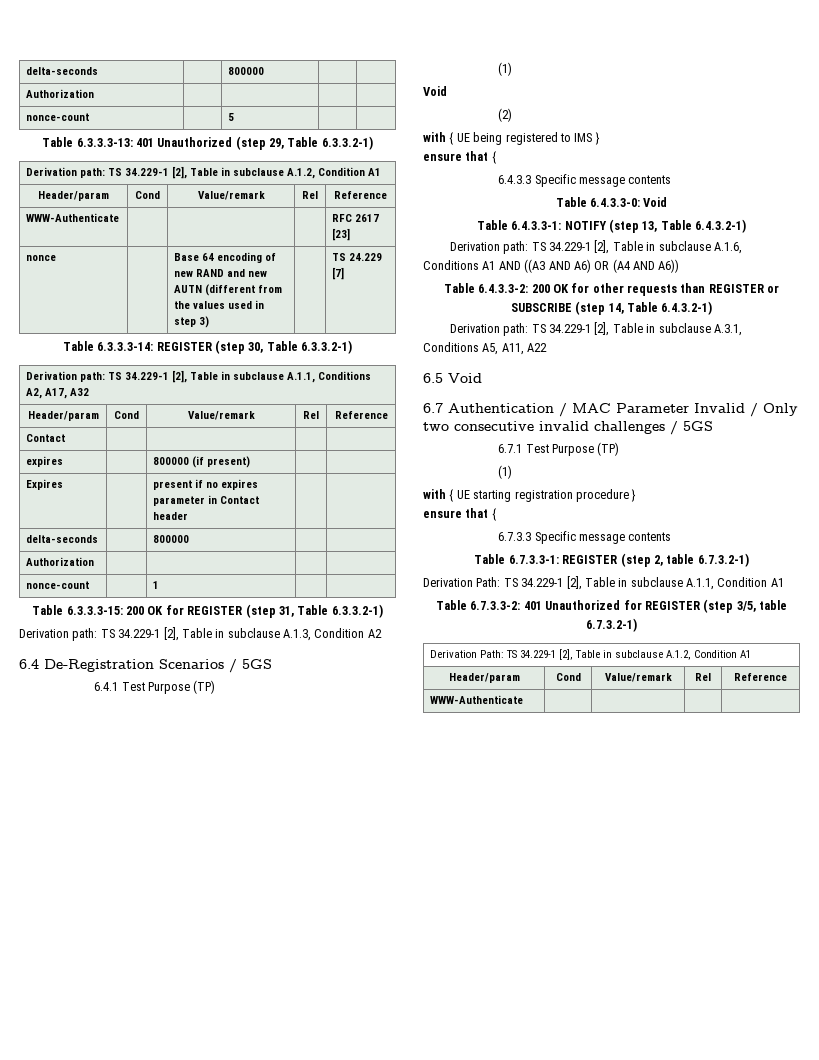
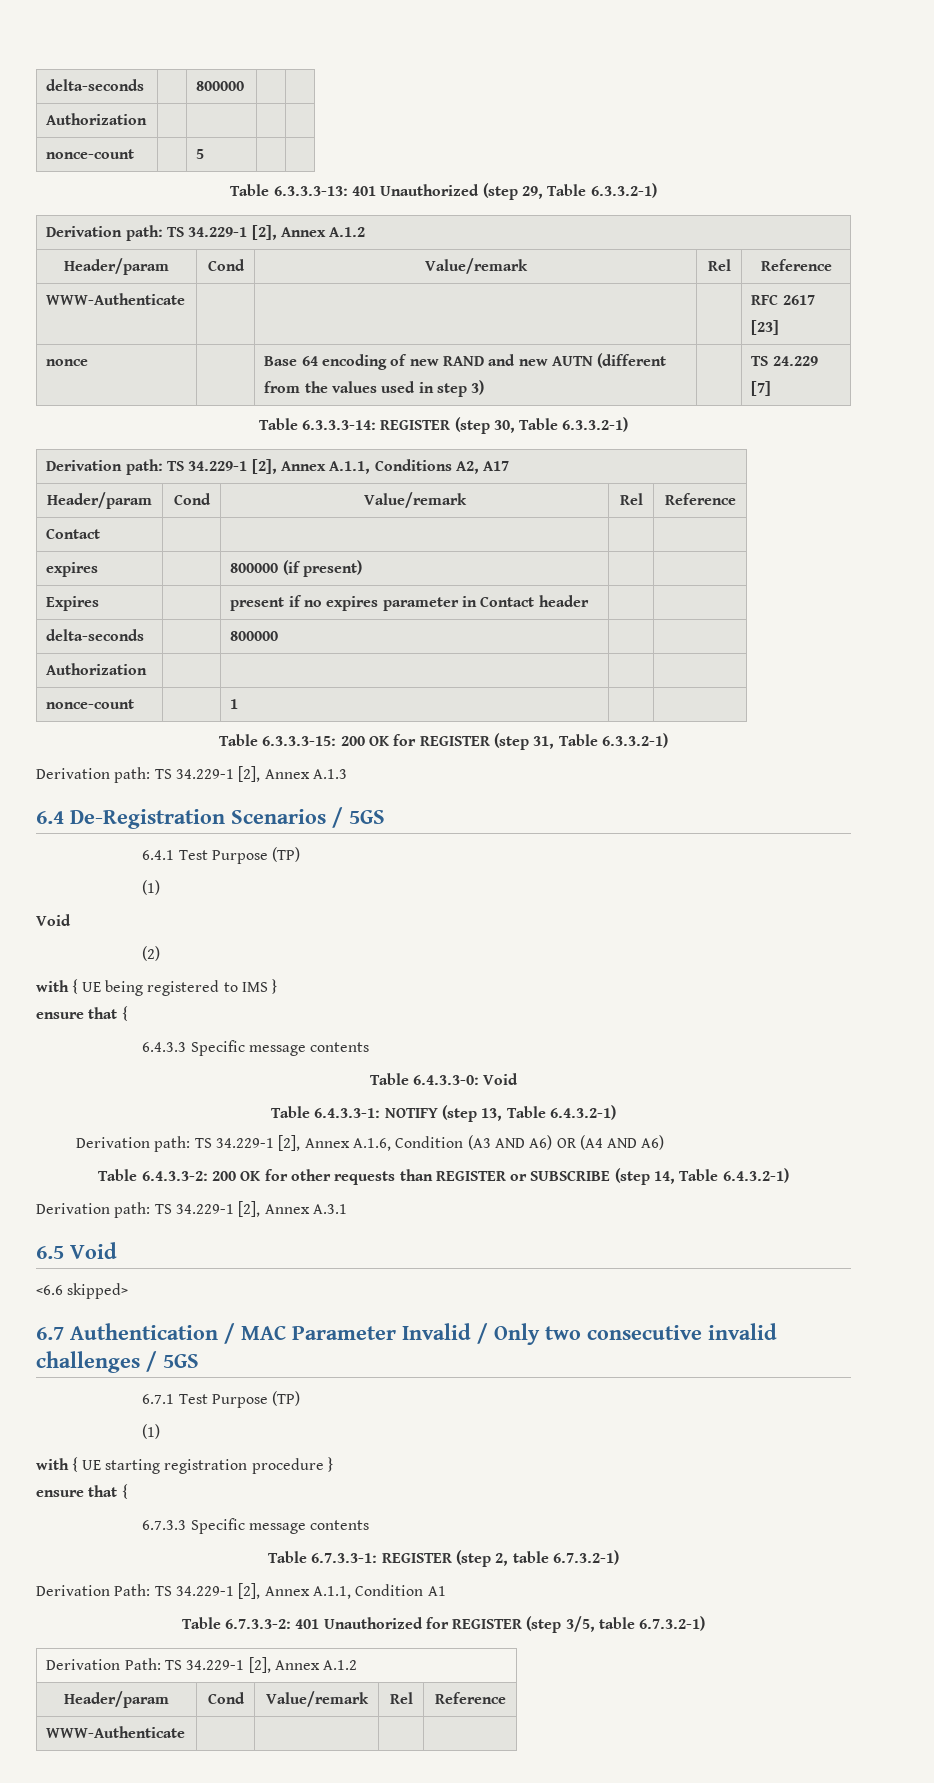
- Derivation path: TS 34.229-1 [2], Table in subclause A.1.2, Condition A1
+ Derivation path: TS 34.229-1 [2], Annex A.1.2
- Derivation path: TS 34.229-1 [2], Table in subclause A.1.1, Conditions A2, A17, A32
+ Derivation path: TS 34.229-1 [2], Annex A.1.1, Conditions A2, A17
- Derivation path: TS 34.229-1 [2], Table in subclause A.1.3, Condition A2
+ Derivation path: TS 34.229-1 [2], Annex A.1.3
- Derivation path: TS 34.229-1 [2], Table in subclause A.1.6, Conditions A1 AND ((A3 AND A6) OR (A4 AND A6))
+ Derivation path: TS 34.229-1 [2], Annex A.1.6, Condition (A3 AND A6) OR (A4 AND A6)
- Derivation path: TS 34.229-1 [2], Table in subclause A.3.1, Conditions A5, A11, A22
+ Derivation path: TS 34.229-1 [2], Annex A.3.1
+ <6.6 skipped>
- Derivation Path: TS 34.229-1 [2], Table in subclause A.1.1, Condition A1
+ Derivation Path: TS 34.229-1 [2], Annex A.1.1, Condition A1
- Derivation Path: TS 34.229-1 [2], Table in subclause A.1.2, Condition A1
+ Derivation Path: TS 34.229-1 [2], Annex A.1.2

